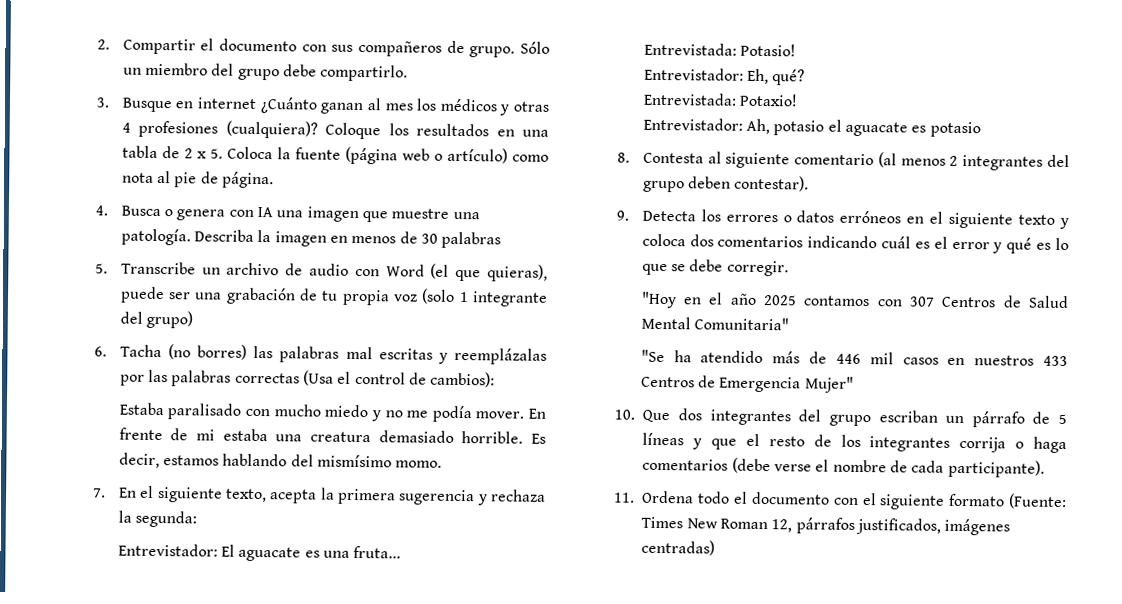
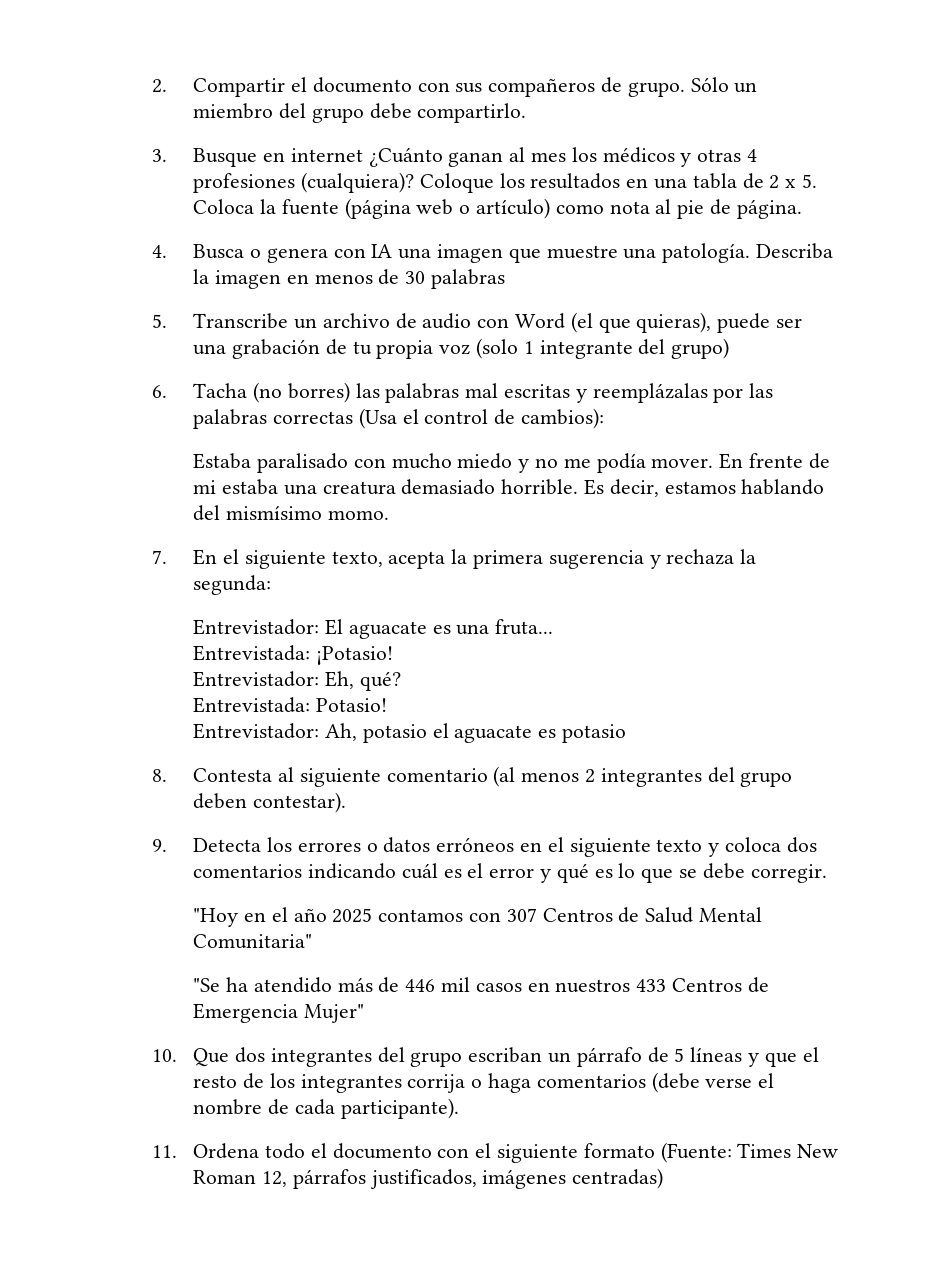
- Entrevistada: Potasio!
+ Entrevistada: ¡Potasio!
- Entrevistada: Potaxio!
+ Entrevistada: Potasio!

